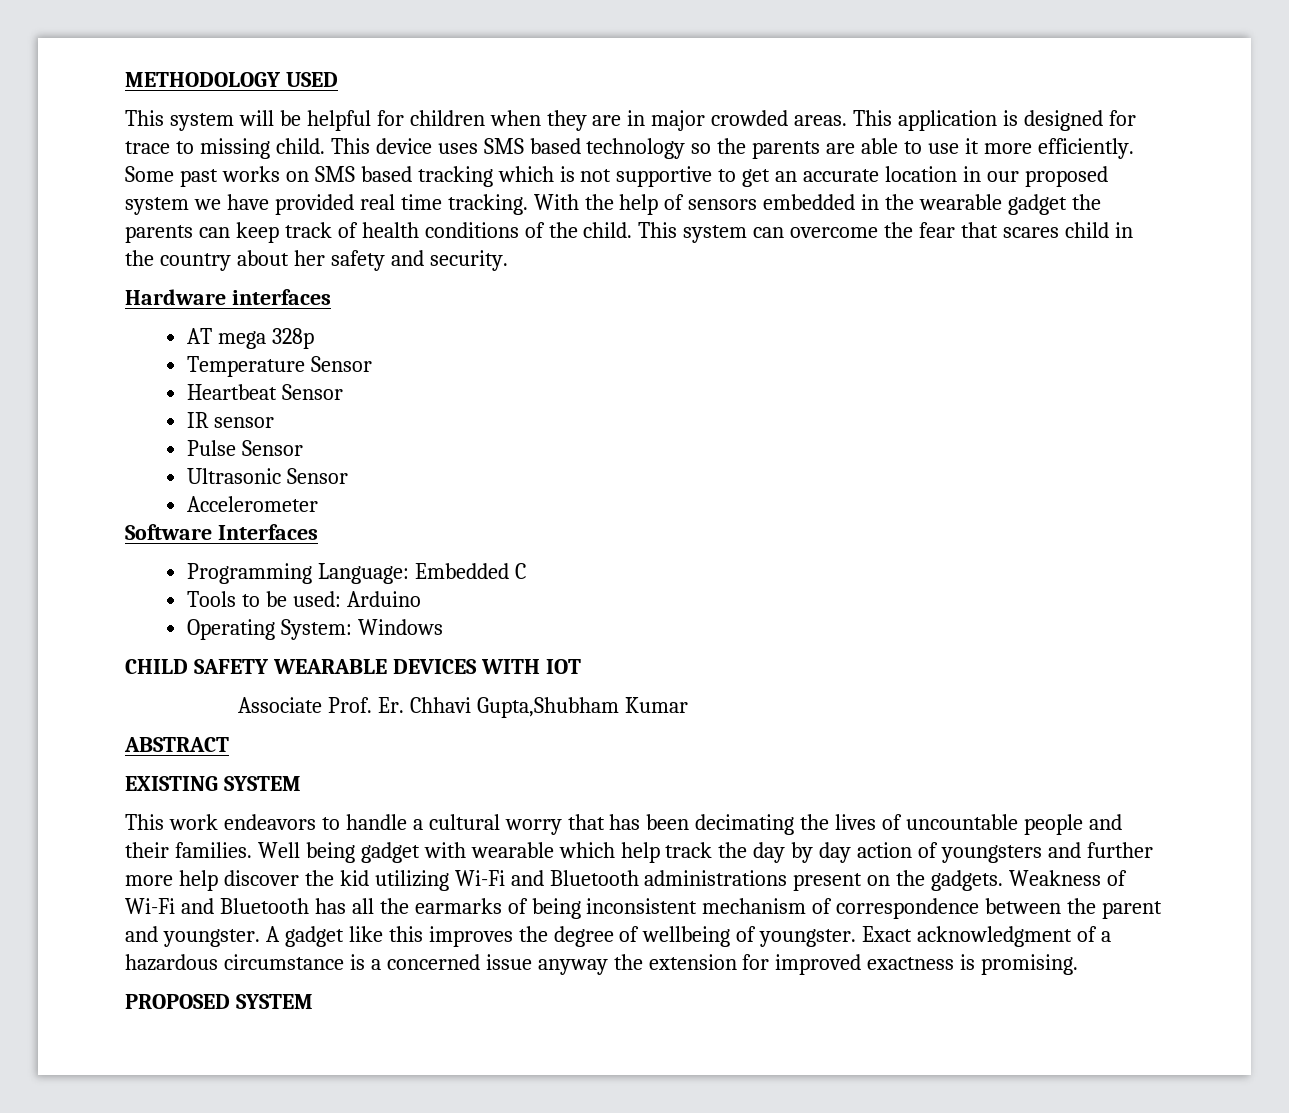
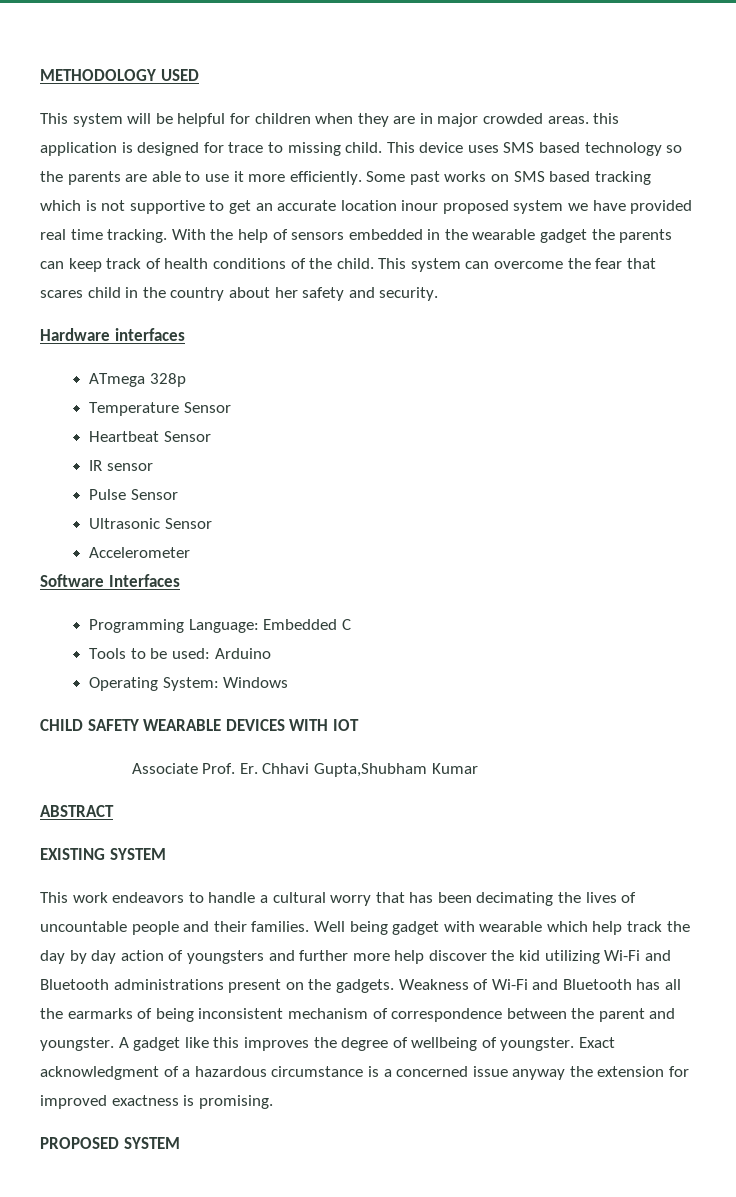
- This system will be helpful for children when they are in major crowded areas. This application is designed for trace to missing child.
+ This system will be helpful for children when they are in major crowded areas. this application is designed for trace to missing child.
- Some past works on SMS based tracking which is not supportive to get an accurate location in our proposed system we have provided real time tracking.
+ Some past works on SMS based tracking which is not supportive to get an accurate location inour proposed system we have provided real time tracking.
- AT mega 328p
+ ATmega 328p

